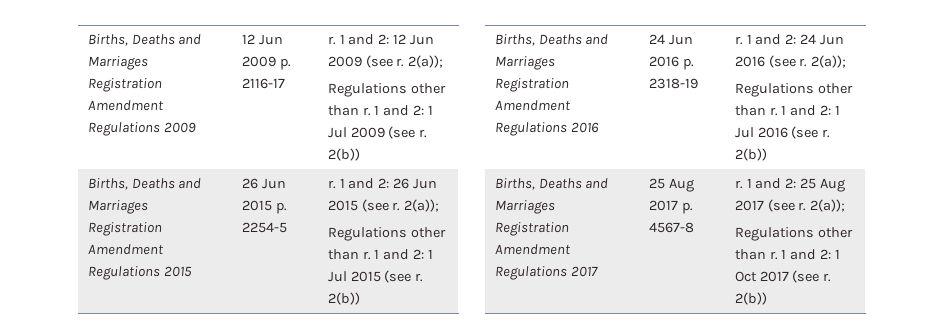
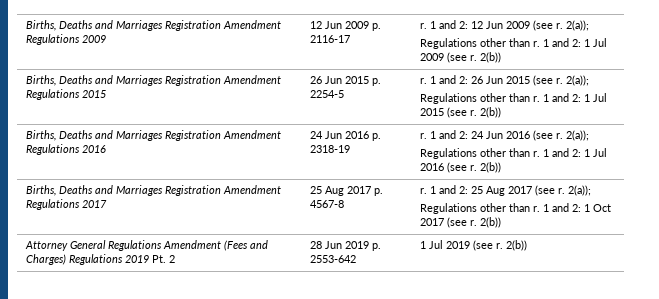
+ Attorney General Regulations Amendment (Fees and Charges) Regulations 2019 Pt. 2 | 28 Jun 2019 p. 2553-642 | 1 Jul 2019 (see r. 2(b))

